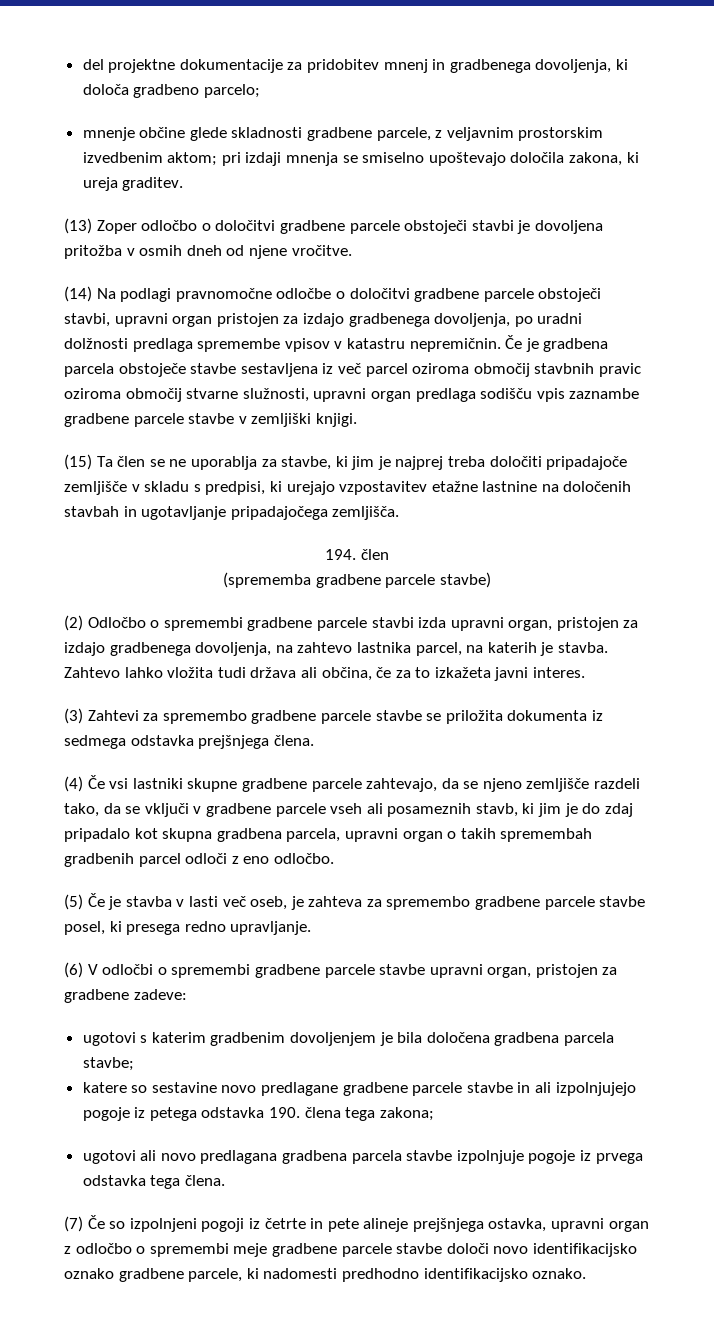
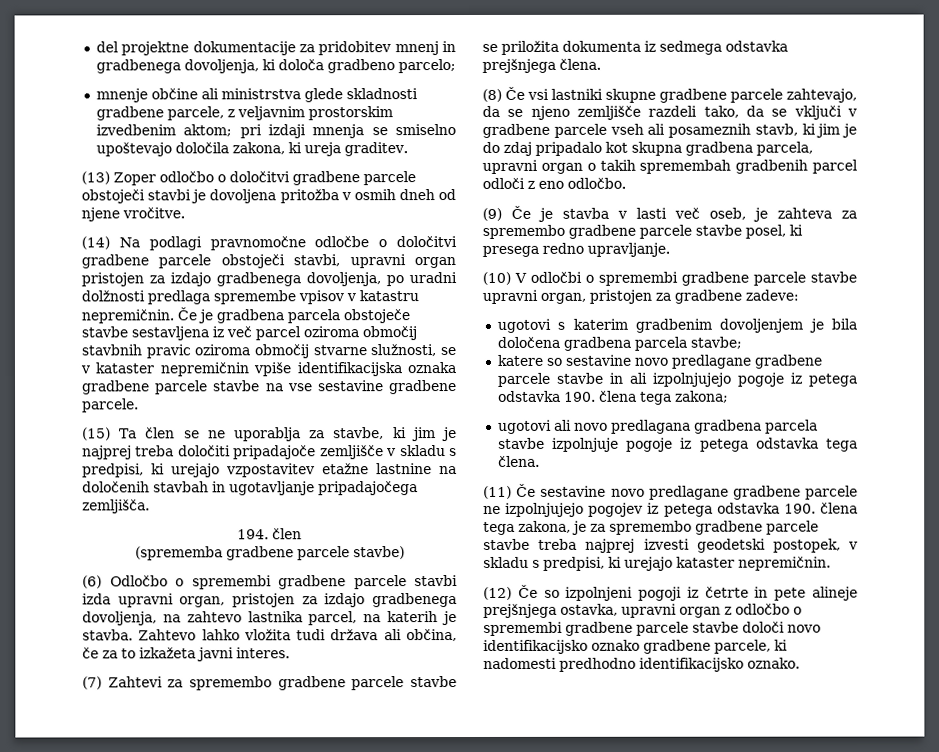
- mnenje občine glede skladnosti gradbene parcele, z veljavnim prostorskim izvedbenim aktom; pri izdaji mnenja se smiselno upoštevajo določila zakona, ki ureja graditev.
+ mnenje občine ali ministrstva glede skladnosti gradbene parcele, z veljavnim prostorskim izvedbenim aktom; pri izdaji mnenja se smiselno upoštevajo določila zakona, ki ureja graditev.
- Če je gradbena parcela obstoječe stavbe sestavljena iz več parcel oziroma območij stavbnih pravic oziroma območij stvarne služnosti, upravni organ predlaga sodišču vpis zaznambe gradbene parcele stavbe v zemljiški knjigi.
+ Če je gradbena parcela obstoječe stavbe sestavljena iz več parcel oziroma območij stavbnih pravic oziroma območij stvarne služnosti, se v kataster nepremičnin vpiše identifikacijska oznaka gradbene parcele stavbe na vse sestavine gradbene parcele.
- (2) Odločbo o spremembi gradbene parcele stavbi izda upravni organ, pristojen za izdajo gradbenega dovoljenja, na zahtevo lastnika parcel, na katerih je stavba.
+ (6) Odločbo o spremembi gradbene parcele stavbi izda upravni organ, pristojen za izdajo gradbenega dovoljenja, na zahtevo lastnika parcel, na katerih je stavba.
- (3) Zahtevi za spremembo gradbene parcele stavbe se priložita dokumenta iz sedmega odstavka prejšnjega člena.
+ (7) Zahtevi za spremembo gradbene parcele stavbe se priložita dokumenta iz sedmega odstavka prejšnjega člena.
- (4) Če vsi lastniki skupne gradbene parcele zahtevajo, da se njeno zemljišče razdeli tako, da se vključi v gradbene parcele vseh ali posameznih stavb, ki jim je do zdaj pripadalo kot skupna gradbena parcela, upravni organ o takih spremembah gradbenih parcel odloči z eno odločbo.
+ (8) Če vsi lastniki skupne gradbene parcele zahtevajo, da se njeno zemljišče razdeli tako, da se vključi v gradbene parcele vseh ali posameznih stavb, ki jim je do zdaj pripadalo kot skupna gradbena parcela, upravni organ o takih spremembah gradbenih parcel odloči z eno odločbo.
- (5) Če je stavba v lasti več oseb, je zahteva za spremembo gradbene parcele stavbe posel, ki presega redno upravljanje.
+ (9) Če je stavba v lasti več oseb, je zahteva za spremembo gradbene parcele stavbe posel, ki presega redno upravljanje.
- (6) V odločbi o spremembi gradbene parcele stavbe upravni organ, pristojen za gradbene zadeve:
+ (10) V odločbi o spremembi gradbene parcele stavbe upravni organ, pristojen za gradbene zadeve:
- ugotovi ali novo predlagana gradbena parcela stavbe izpolnjuje pogoje iz prvega odstavka tega člena.
+ ugotovi ali novo predlagana gradbena parcela stavbe izpolnjuje pogoje iz petega odstavka tega člena.
- (7) Če so izpolnjeni pogoji iz četrte in pete alineje prejšnjega ostavka, upravni organ z odločbo o spremembi meje gradbene parcele stavbe določi novo identifikacijsko oznako gradbene parcele, ki nadomesti predhodno identifikacijsko oznako.
+ (11) Če sestavine novo predlagane gradbene parcele ne izpolnjujejo pogojev iz petega odstavka 190. člena tega zakona, je za spremembo gradbene parcele stavbe treba najprej izvesti geodetski postopek, v skladu s predpisi, ki urejajo kataster nepremičnin.
+ (12) Če so izpolnjeni pogoji iz četrte in pete alineje prejšnjega ostavka, upravni organ z odločbo o spremembi gradbene parcele stavbe določi novo identifikacijsko oznako gradbene parcele, ki nadomesti predhodno identifikacijsko oznako.

